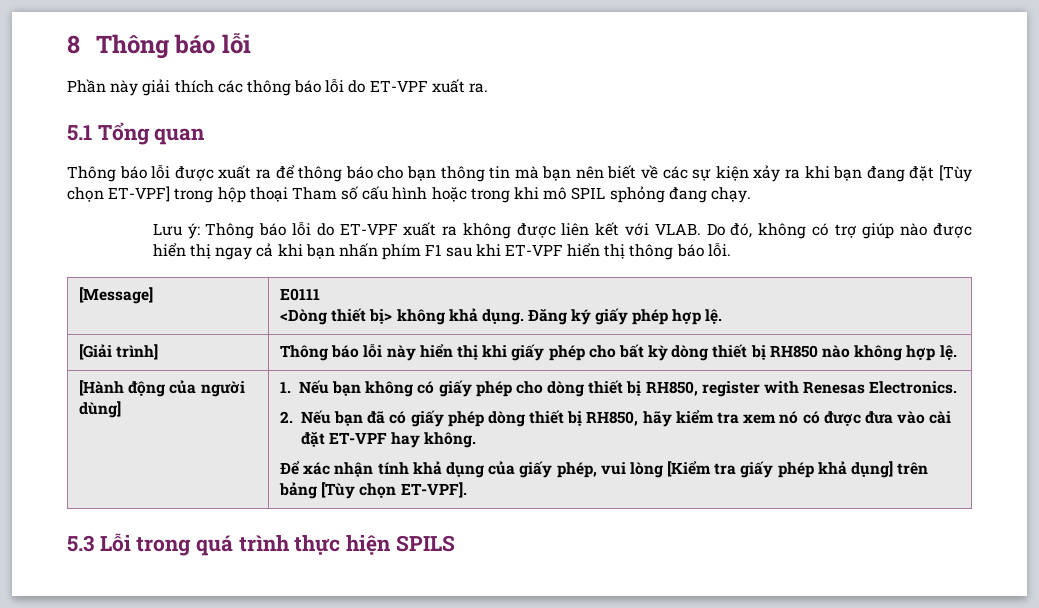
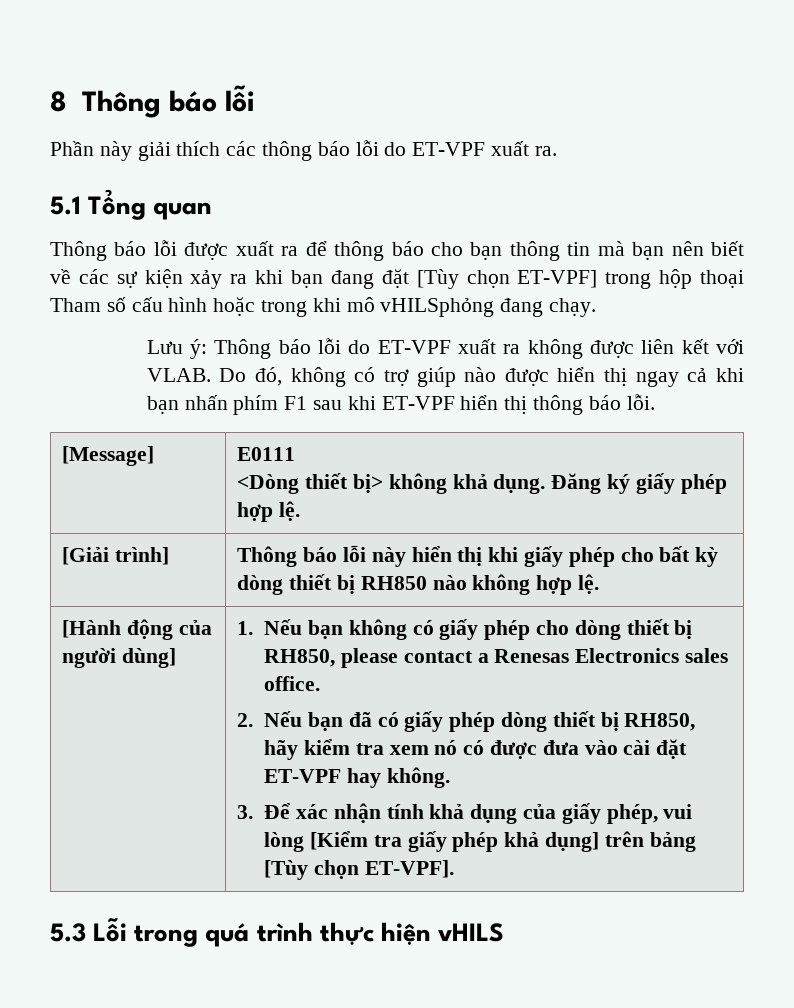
- Thông báo lỗi được xuất ra để thông báo cho bạn thông tin mà bạn nên biết về các sự kiện xảy ra khi bạn đang đặt [Tùy chọn ET-VPF] trong hộp thoại Tham số cấu hình hoặc trong khi mô SPIL sphỏng đang chạy.
+ Thông báo lỗi được xuất ra để thông báo cho bạn thông tin mà bạn nên biết về các sự kiện xảy ra khi bạn đang đặt [Tùy chọn ET-VPF] trong hộp thoại Tham số cấu hình hoặc trong khi mô vHILSphỏng đang chạy.
- 1. Nếu bạn không có giấy phép cho dòng thiết bị RH850, register with Renesas Electronics.
+ 1. Nếu bạn không có giấy phép cho dòng thiết bị RH850, please contact a Renesas Electronics sales office.
- Để xác nhận tính khả dụng của giấy phép, vui lòng [Kiểm tra giấy phép khả dụng] trên bảng [Tùy chọn ET-VPF].
+ 3. Để xác nhận tính khả dụng của giấy phép, vui lòng [Kiểm tra giấy phép khả dụng] trên bảng [Tùy chọn ET-VPF].
- 5.3 Lỗi trong quá trình thực hiện SPILS
+ 5.3 Lỗi trong quá trình thực hiện vHILS

